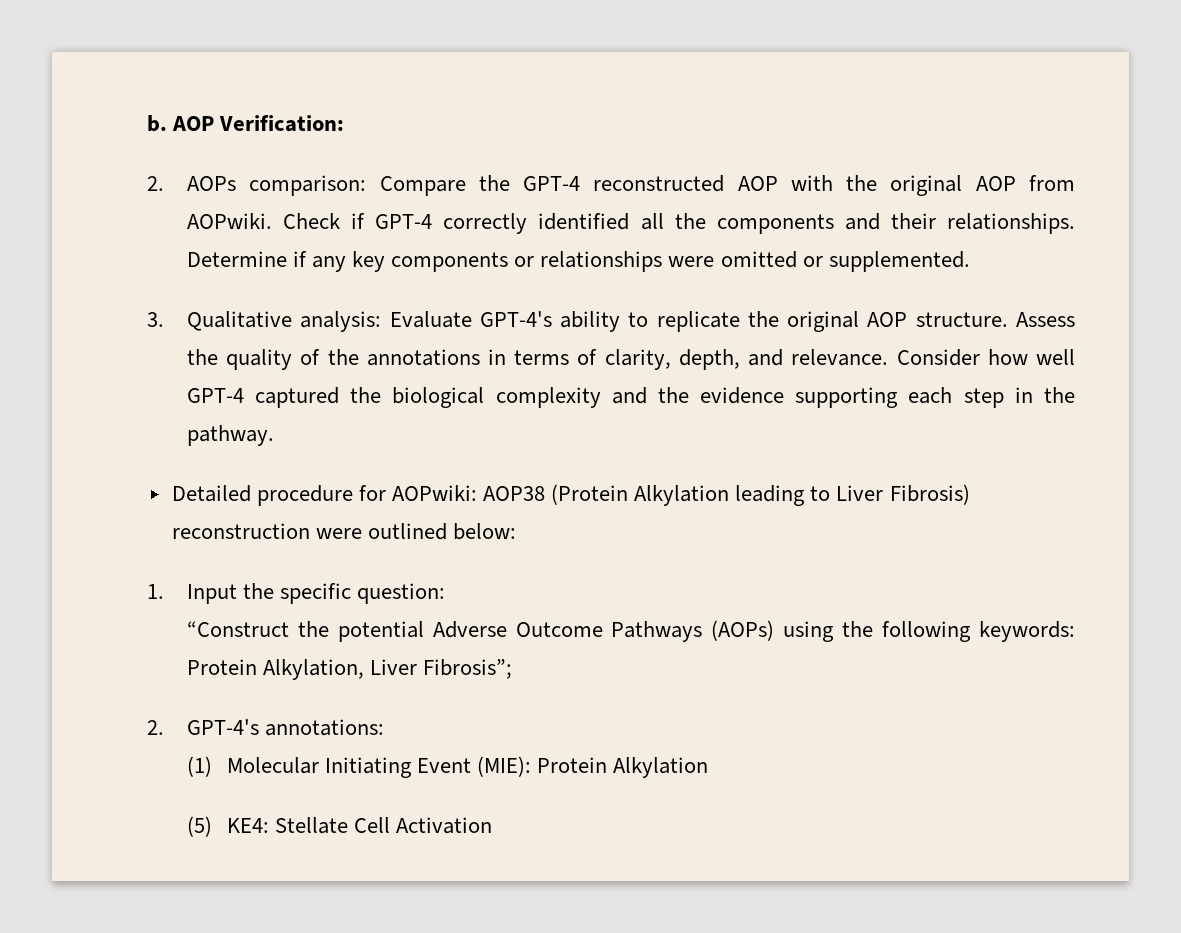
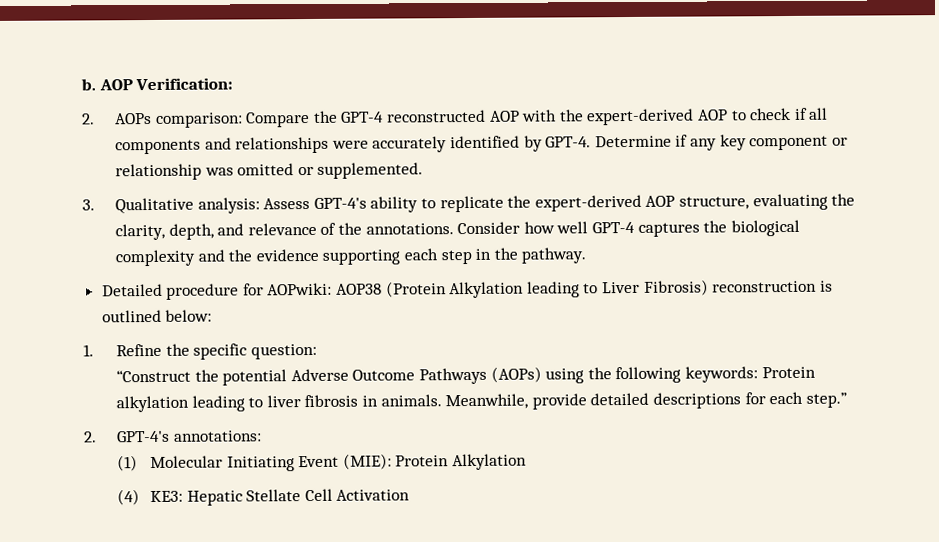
- 2. AOPs comparison: Compare the GPT-4 reconstructed AOP with the original AOP from AOPwiki. Check if GPT-4 correctly identified all the components and their relationships. Determine if any key components or relationships were omitted or supplemented.
+ 2. AOPs comparison: Compare the GPT-4 reconstructed AOP with the expert-derived AOP to check if all components and relationships were accurately identified by GPT-4. Determine if any key component or relationship was omitted or supplemented.
- 3. Qualitative analysis: Evaluate GPT-4's ability to replicate the original AOP structure. Assess the quality of the annotations in terms of clarity, depth, and relevance.
+ 3. Qualitative analysis: Assess GPT-4's ability to replicate the expert-derived AOP structure, evaluating the clarity, depth, and relevance of the annotations.
- Consider how well GPT-4 captured the biological complexity and the evidence supporting each step in the pathway.
+ Consider how well GPT-4 captures the biological complexity and the evidence supporting each step in the pathway.
- Detailed procedure for AOPwiki: AOP38 (Protein Alkylation leading to Liver Fibrosis) reconstruction were outlined below:
+ Detailed procedure for AOPwiki: AOP38 (Protein Alkylation leading to Liver Fibrosis) reconstruction is outlined below:
- 1. Input the specific question:
+ 1. Refine the specific question:
- “Construct the potential Adverse Outcome Pathways (AOPs) using the following keywords: Protein Alkylation, Liver Fibrosis”;
+ “Construct the potential Adverse Outcome Pathways (AOPs) using the following keywords: Protein alkylation leading to liver fibrosis in animals. Meanwhile, provide detailed descriptions for each step.”
- (5) KE4: Stellate Cell Activation
+ (4) KE3: Hepatic Stellate Cell Activation

